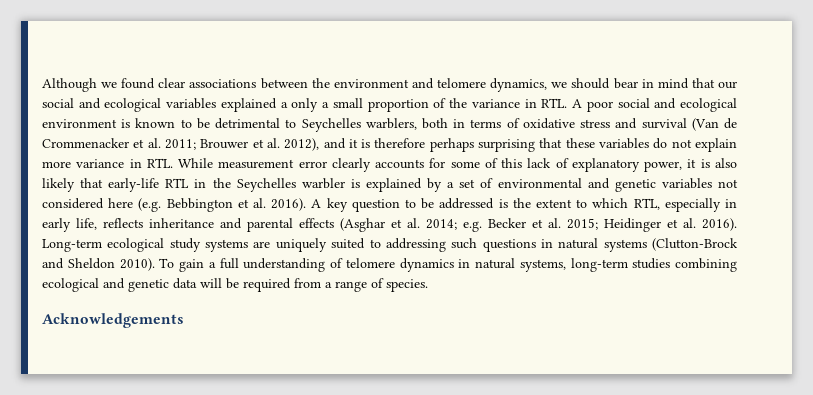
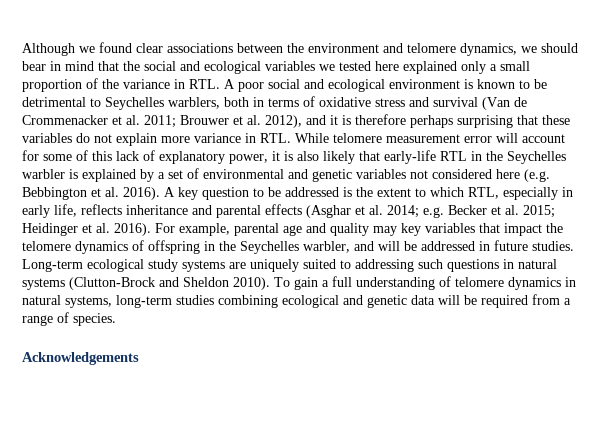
- Although we found clear associations between the environment and telomere dynamics, we should bear in mind that our social and ecological variables explained a only a small proportion of the variance in RTL. A poor social and ecological environment is known to be detrimental to Seychelles warblers, both in terms of oxidative stress and survival (Van de Crommenacker et al. 2011;
+ Although we found clear associations between the environment and telomere dynamics, we should bear in mind that the social and ecological variables we tested here explained only a small proportion of the variance in RTL. A poor social and ecological environment is known to be detrimental to Seychelles warblers, both in terms of oxidative stress and survival (Van de Crommenacker et al. 2011;
- Brouwer et al. 2012), and it is therefore perhaps surprising that these variables do not explain more variance in RTL. While measurement error clearly accounts for some of this lack of explanatory power, it is also likely that early-life RTL in the Seychelles warbler is explained by a set of environmental and genetic variables not considered here (e.g. Bebbington et al. 2016).
+ Brouwer et al. 2012), and it is therefore perhaps surprising that these variables do not explain more variance in RTL. While telomere measurement error will account for some of this lack of explanatory power, it is also likely that early-life RTL in the Seychelles warbler is explained by a set of environmental and genetic variables not considered here (e.g. Bebbington et al. 2016).
+ For example, parental age and quality may key variables that impact the telomere dynamics of offspring in the Seychelles warbler, and will be addressed in future studies.

